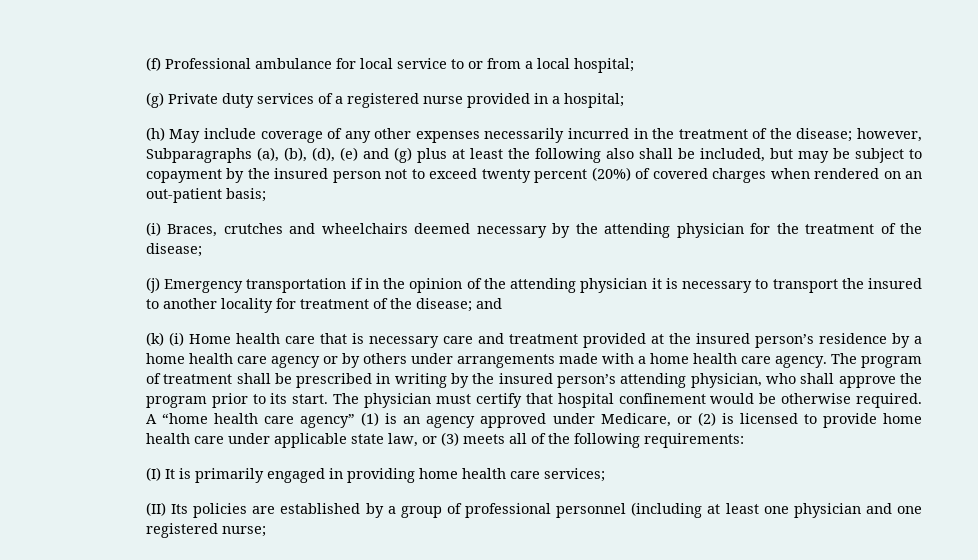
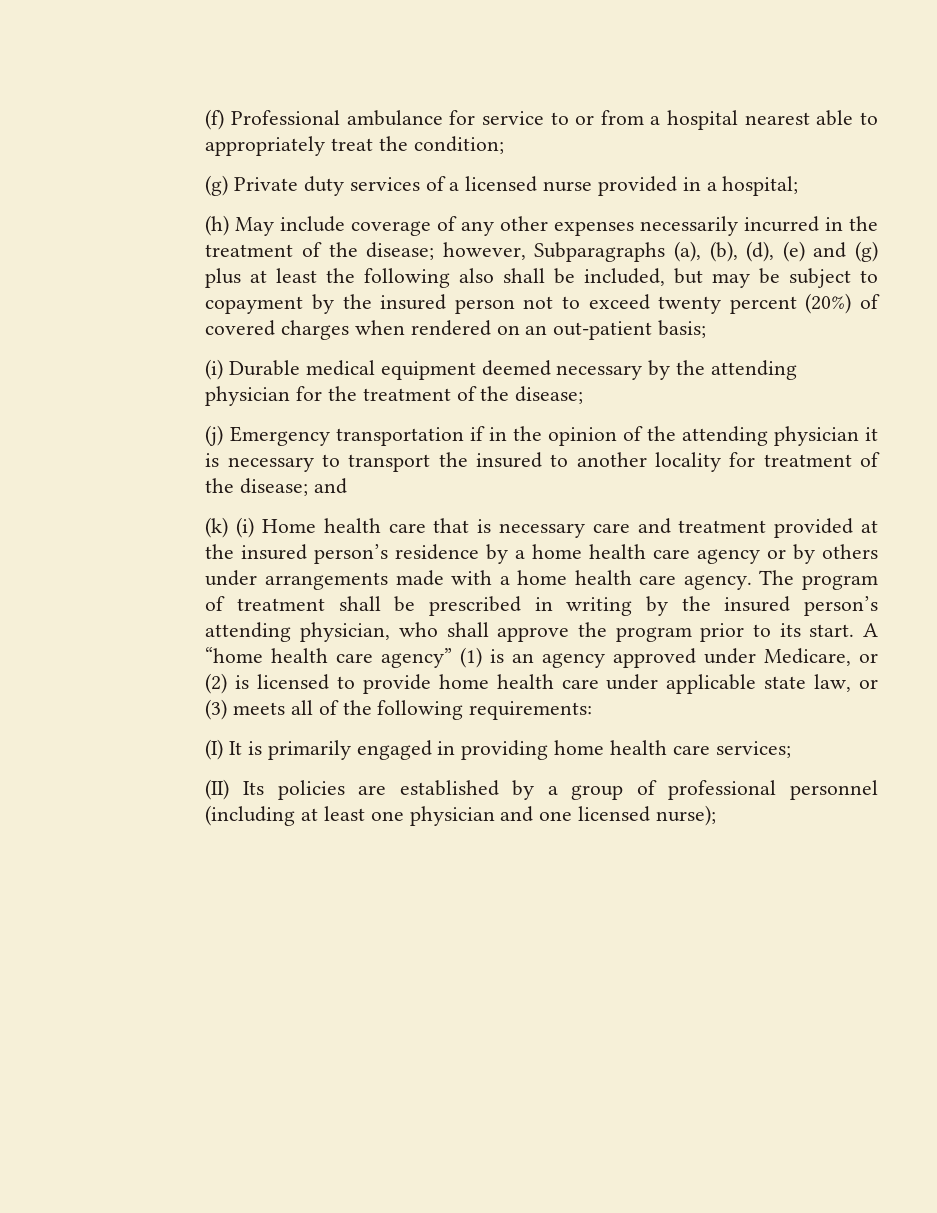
- (f) Professional ambulance for local service to or from a local hospital;
+ (f) Professional ambulance for service to or from a hospital nearest able to appropriately treat the condition;
- (g) Private duty services of a registered nurse provided in a hospital;
+ (g) Private duty services of a licensed nurse provided in a hospital;
- (i) Braces, crutches and wheelchairs deemed necessary by the attending physician for the treatment of the disease;
+ (i) Durable medical equipment deemed necessary by the attending physician for the treatment of the disease;
- The physician must certify that hospital confinement would be otherwise required.
- (II) Its policies are established by a group of professional personnel (including at least one physician and one registered nurse;
+ (II) Its policies are established by a group of professional personnel (including at least one physician and one licensed nurse);

